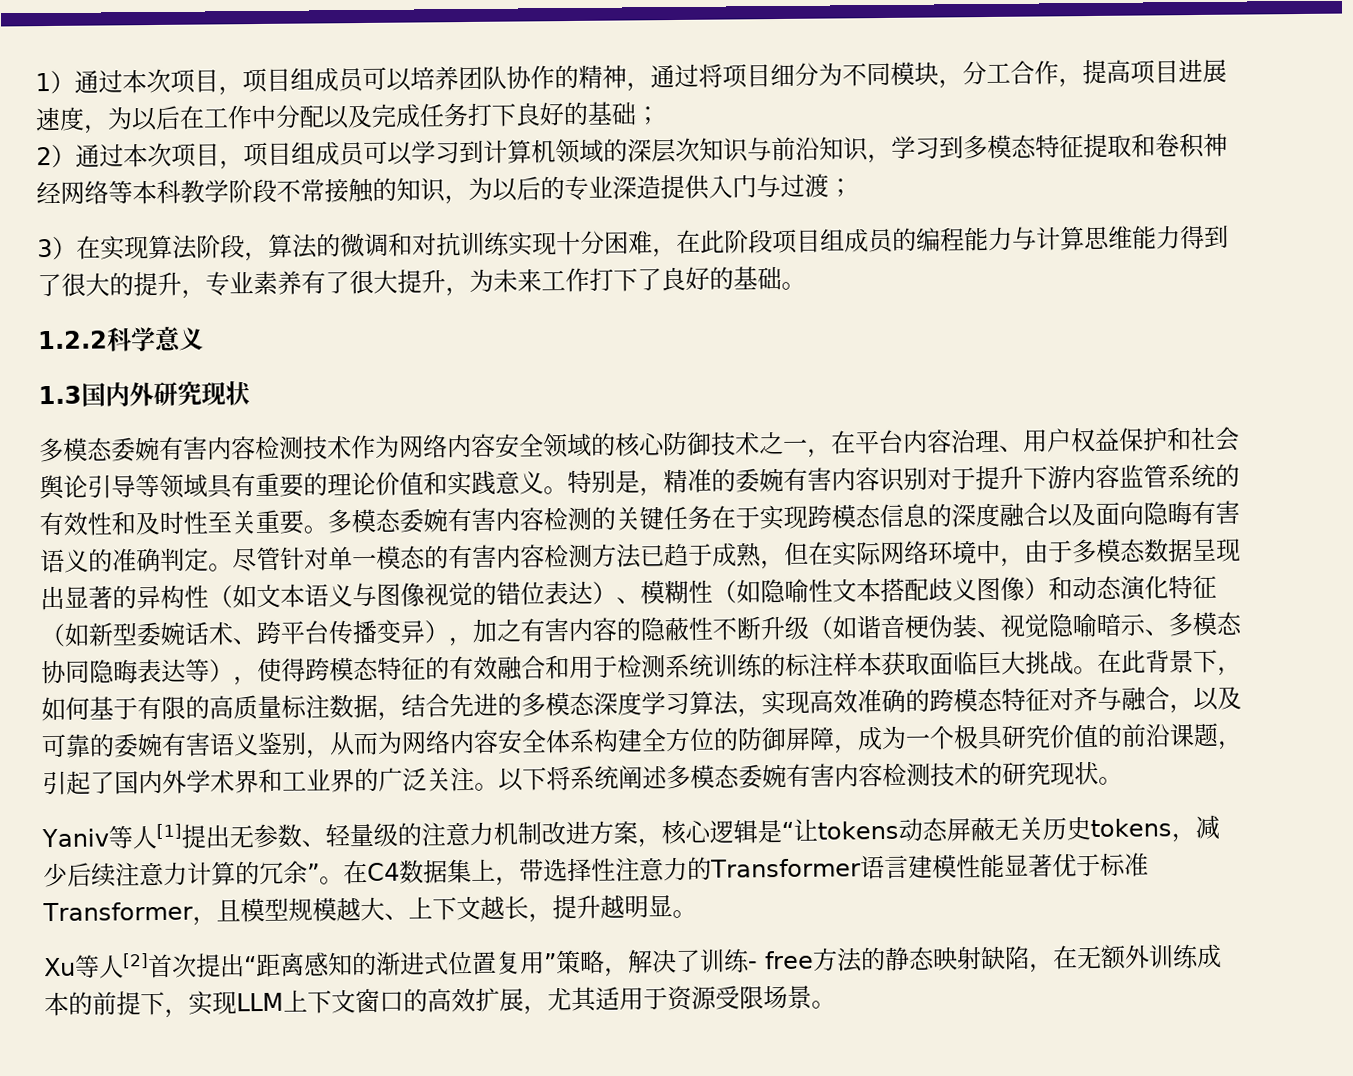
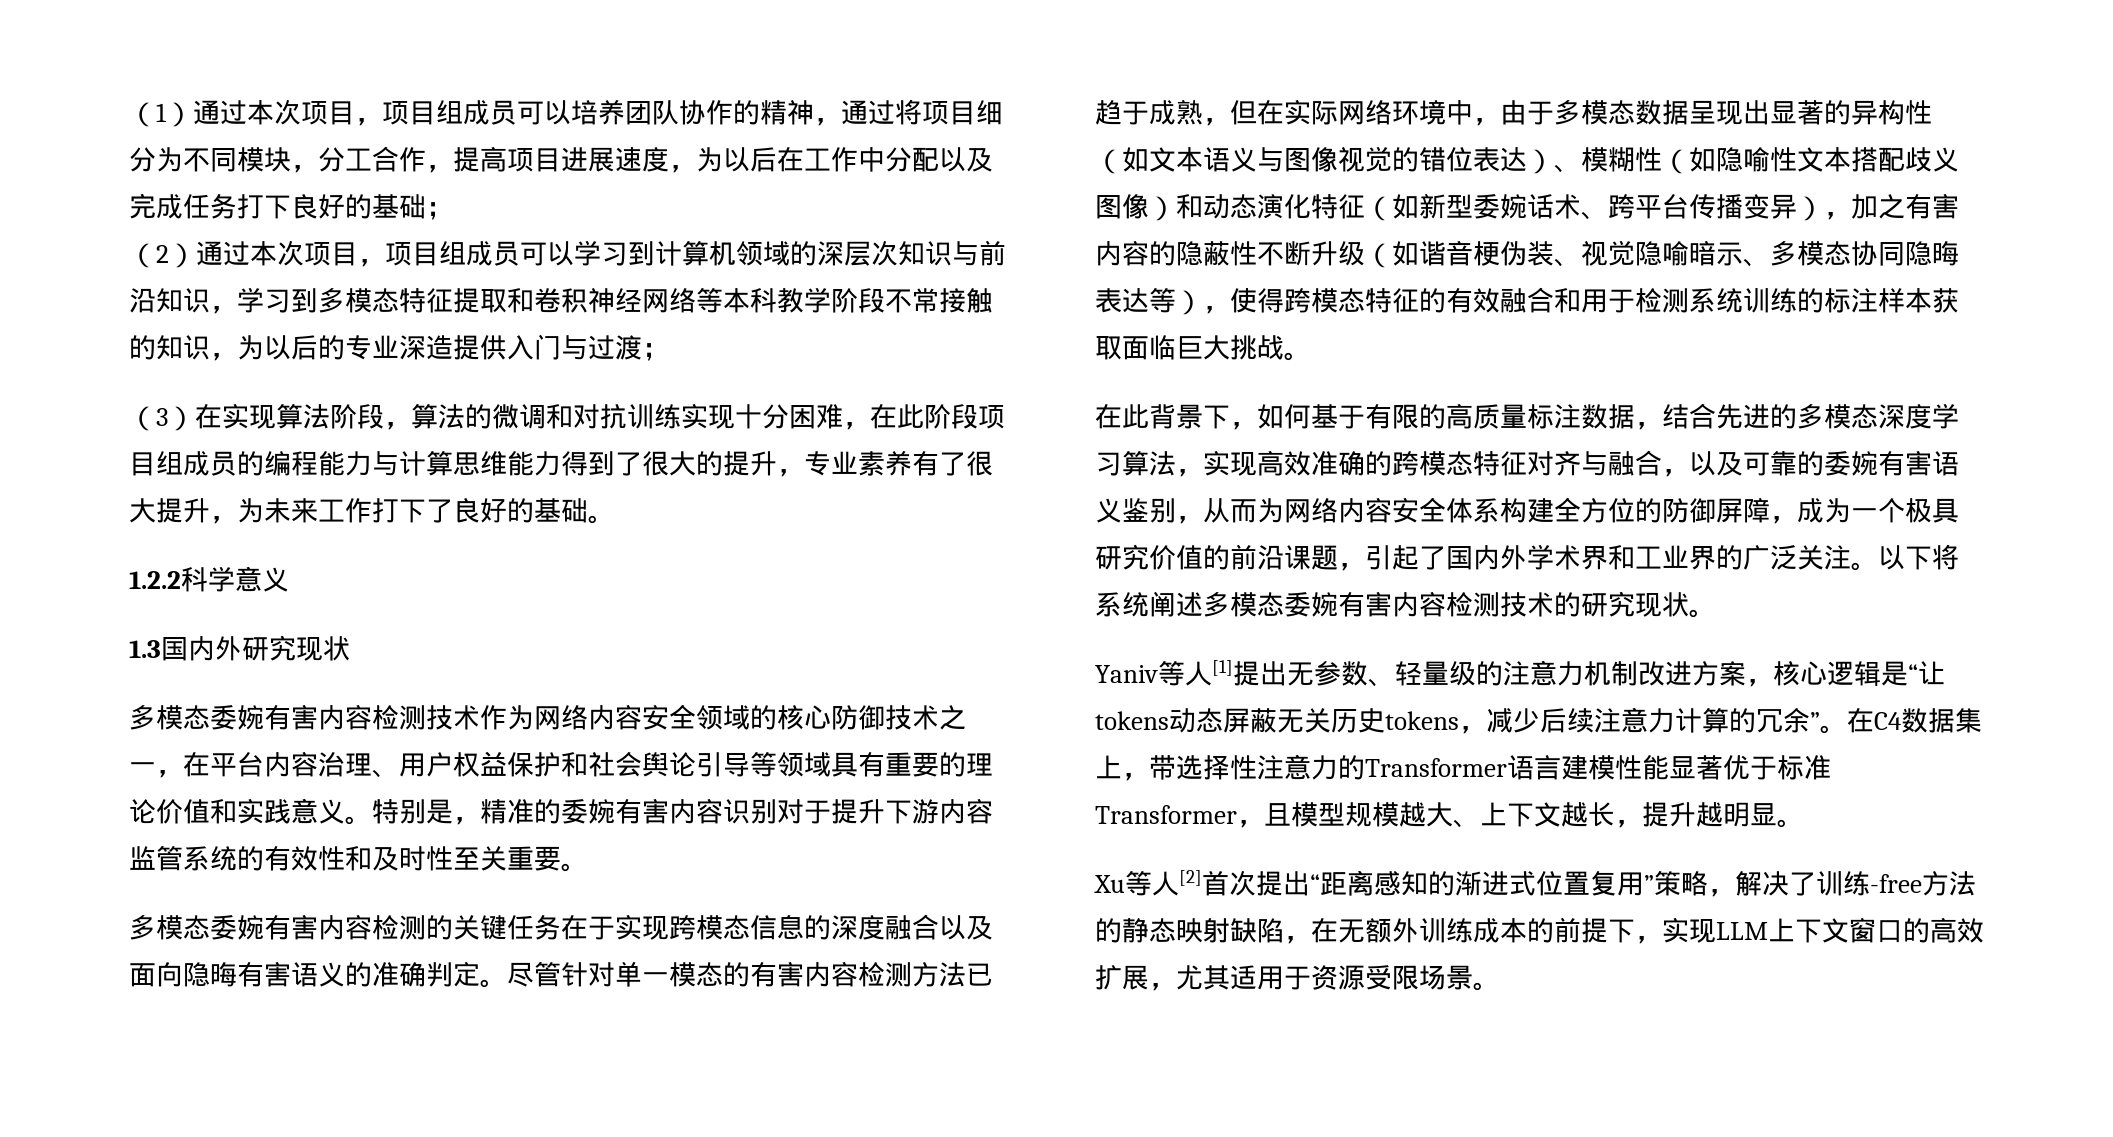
- 1）通过本次项目，项目组成员可以培养团队协作的精神，通过将项目细分为不同模块，分工合作，提高项目进展速度，为以后在工作中分配以及完成任务打下良好的基础；
+ （1）通过本次项目，项目组成员可以培养团队协作的精神，通过将项目细分为不同模块，分工合作，提高项目进展速度，为以后在工作中分配以及完成任务打下良好的基础；
- 2）通过本次项目，项目组成员可以学习到计算机领域的深层次知识与前沿知识，学习到多模态特征提取和卷积神经网络等本科教学阶段不常接触的知识，为以后的专业深造提供入门与过渡；
+ （2）通过本次项目，项目组成员可以学习到计算机领域的深层次知识与前沿知识，学习到多模态特征提取和卷积神经网络等本科教学阶段不常接触的知识，为以后的专业深造提供入门与过渡；
- 3）在实现算法阶段，算法的微调和对抗训练实现十分困难，在此阶段项目组成员的编程能力与计算思维能力得到了很大的提升，专业素养有了很大提升，为未来工作打下了良好的基础。
+ （3）在实现算法阶段，算法的微调和对抗训练实现十分困难，在此阶段项目组成员的编程能力与计算思维能力得到了很大的提升，专业素养有了很大提升，为未来工作打下了良好的基础。
- 特别是，精准的委婉有害内容识别对于提升下游内容监管系统的有效性和及时性至关重要。多模态委婉有害内容检测的关键任务在于实现跨模态信息的深度融合以及面向隐晦有害语义的准确判定。
+ 特别是，精准的委婉有害内容识别对于提升下游内容监管系统的有效性和及时性至关重要。
+ 多模态委婉有害内容检测的关键任务在于实现跨模态信息的深度融合以及面向隐晦有害语义的准确判定。
- 尽管针对单一模态的有害内容检测方法已趋于成熟，但在实际网络环境中，由于多模态数据呈现出显著的异构性（如文本语义与图像视觉的错位表达）、模糊性（如隐喻性文本搭配歧义图像）和动态演化特征（如新型委婉话术、跨平台传播变异），加之有害内容的隐蔽性不断升级（如谐音梗伪装、视觉隐喻暗示、多模态协同隐晦表达等），使得跨模态特征的有效融合和用于检测系统训练的标注样本获取面临巨大挑战。在此背景下，如何基于有限的高质量标注数据，结合先进的多模态深度学习算法，实现高效准确的跨模态特征对齐与融合，以及可靠的委婉有害语义鉴别，从而为网络内容安全体系构建全方位的防御屏障，成为一个极具研究价值的前沿课题，引起了国内外学术界和工业界的广泛关注。
+ 尽管针对单一模态的有害内容检测方法已趋于成熟，但在实际网络环境中，由于多模态数据呈现出显著的异构性（如文本语义与图像视觉的错位表达）、模糊性（如隐喻性文本搭配歧义图像）和动态演化特征（如新型委婉话术、跨平台传播变异），加之有害内容的隐蔽性不断升级（如谐音梗伪装、视觉隐喻暗示、多模态协同隐晦表达等），使得跨模态特征的有效融合和用于检测系统训练的标注样本获取面临巨大挑战。
+ 在此背景下，如何基于有限的高质量标注数据，结合先进的多模态深度学习算法，实现高效准确的跨模态特征对齐与融合，以及可靠的委婉有害语义鉴别，从而为网络内容安全体系构建全方位的防御屏障，成为一个极具研究价值的前沿课题，引起了国内外学术界和工业界的广泛关注。
- Xu等人[2]首次提出“距离感知的渐进式位置复用”策略，解决了训练- free方法的静态映射缺陷，在无额外训练成本的前提下，实现LLM上下文窗口的高效扩展，尤其适用于资源受限场景。
+ Xu等人[2]首次提出“距离感知的渐进式位置复用”策略，解决了训练-free方法的静态映射缺陷，在无额外训练成本的前提下，实现LLM上下文窗口的高效扩展，尤其适用于资源受限场景。

